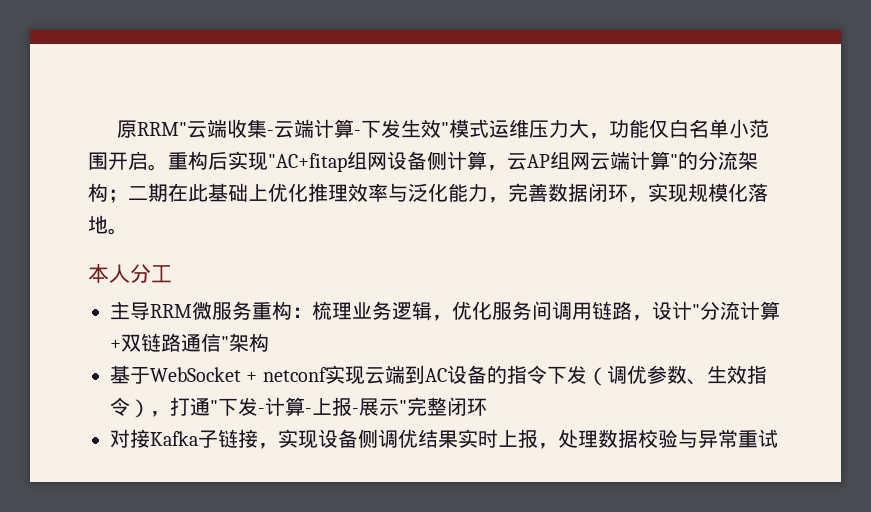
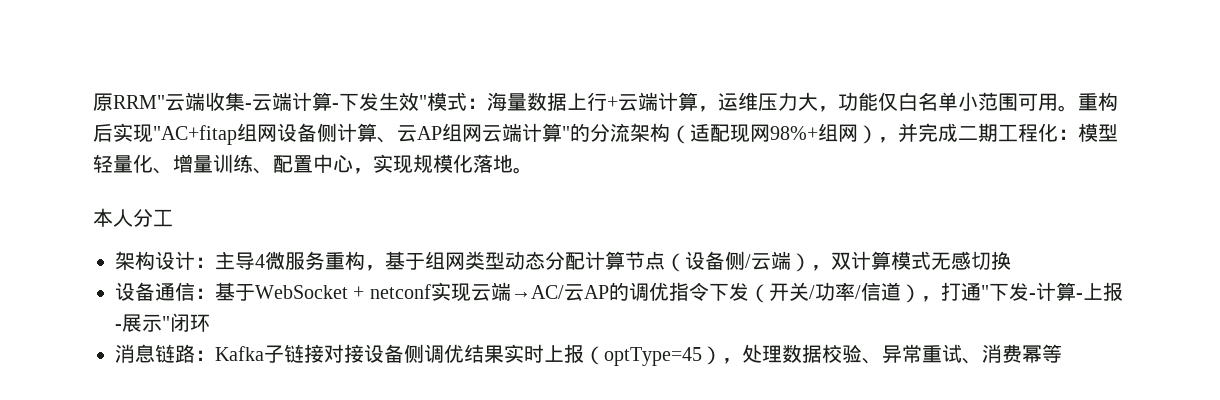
- 原RRM"云端收集-云端计算-下发生效"模式运维压力大，功能仅白名单小范围开启。
+ 原RRM"云端收集-云端计算-下发生效"模式：海量数据上行+云端计算，运维压力大，功能仅白名单小范围可用。
- 重构后实现"AC+fitap组网设备侧计算，云AP组网云端计算"的分流架构；二期在此基础上优化推理效率与泛化能力，完善数据闭环，实现规模化落地。
+ 重构后实现"AC+fitap组网设备侧计算、云AP组网云端计算"的分流架构（适配现网98%+组网），并完成二期工程化：模型轻量化、增量训练、配置中心，实现规模化落地。
- 主导RRM微服务重构：梳理业务逻辑，优化服务间调用链路，设计"分流计算+双链路通信"架构
- 基于WebSocket + netconf实现云端到AC设备的指令下发（调优参数、生效指令），打通"下发-计算-上报-展示"完整闭环
+ 架构设计：主导4微服务重构，基于组网类型动态分配计算节点（设备侧/云端），双计算模式无感切换
+ 设备通信：基于WebSocket + netconf实现云端→AC/云AP的调优指令下发（开关/功率/信道），打通"下发-计算-上报-展示"闭环
- 对接Kafka子链接，实现设备侧调优结果实时上报，处理数据校验与异常重试
+ 消息链路：Kafka子链接对接设备侧调优结果实时上报（optType=45），处理数据校验、异常重试、消费幂等

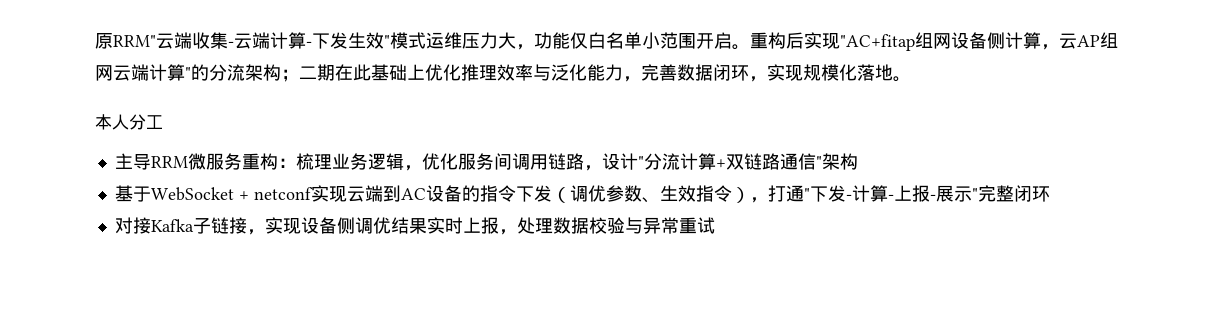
- 原RRM"云端收集-云端计算-下发生效"模式：海量数据上行+云端计算，运维压力大，功能仅白名单小范围可用。
+ 原RRM"云端收集-云端计算-下发生效"模式运维压力大，功能仅白名单小范围开启。
- 重构后实现"AC+fitap组网设备侧计算、云AP组网云端计算"的分流架构（适配现网98%+组网），并完成二期工程化：模型轻量化、增量训练、配置中心，实现规模化落地。
+ 重构后实现"AC+fitap组网设备侧计算，云AP组网云端计算"的分流架构；二期在此基础上优化推理效率与泛化能力，完善数据闭环，实现规模化落地。
- 架构设计：主导4微服务重构，基于组网类型动态分配计算节点（设备侧/云端），双计算模式无感切换
- 设备通信：基于WebSocket + netconf实现云端→AC/云AP的调优指令下发（开关/功率/信道），打通"下发-计算-上报-展示"闭环
+ 主导RRM微服务重构：梳理业务逻辑，优化服务间调用链路，设计"分流计算+双链路通信"架构
+ 基于WebSocket + netconf实现云端到AC设备的指令下发（调优参数、生效指令），打通"下发-计算-上报-展示"完整闭环
- 消息链路：Kafka子链接对接设备侧调优结果实时上报（optType=45），处理数据校验、异常重试、消费幂等
+ 对接Kafka子链接，实现设备侧调优结果实时上报，处理数据校验与异常重试

